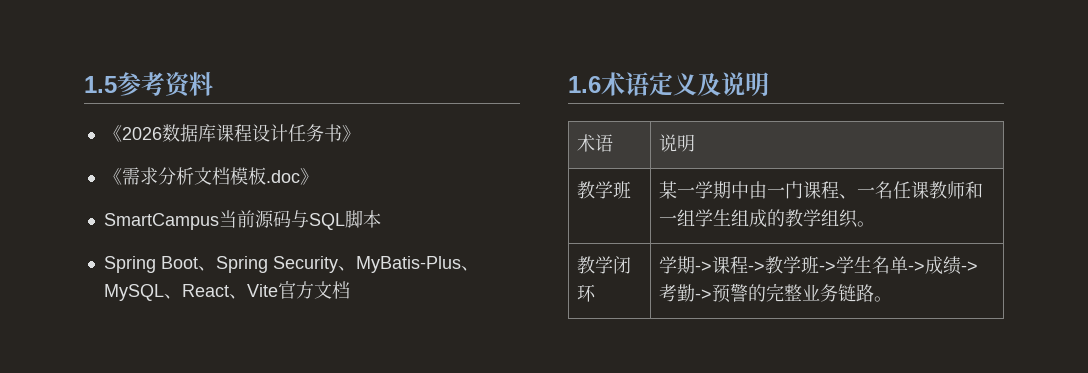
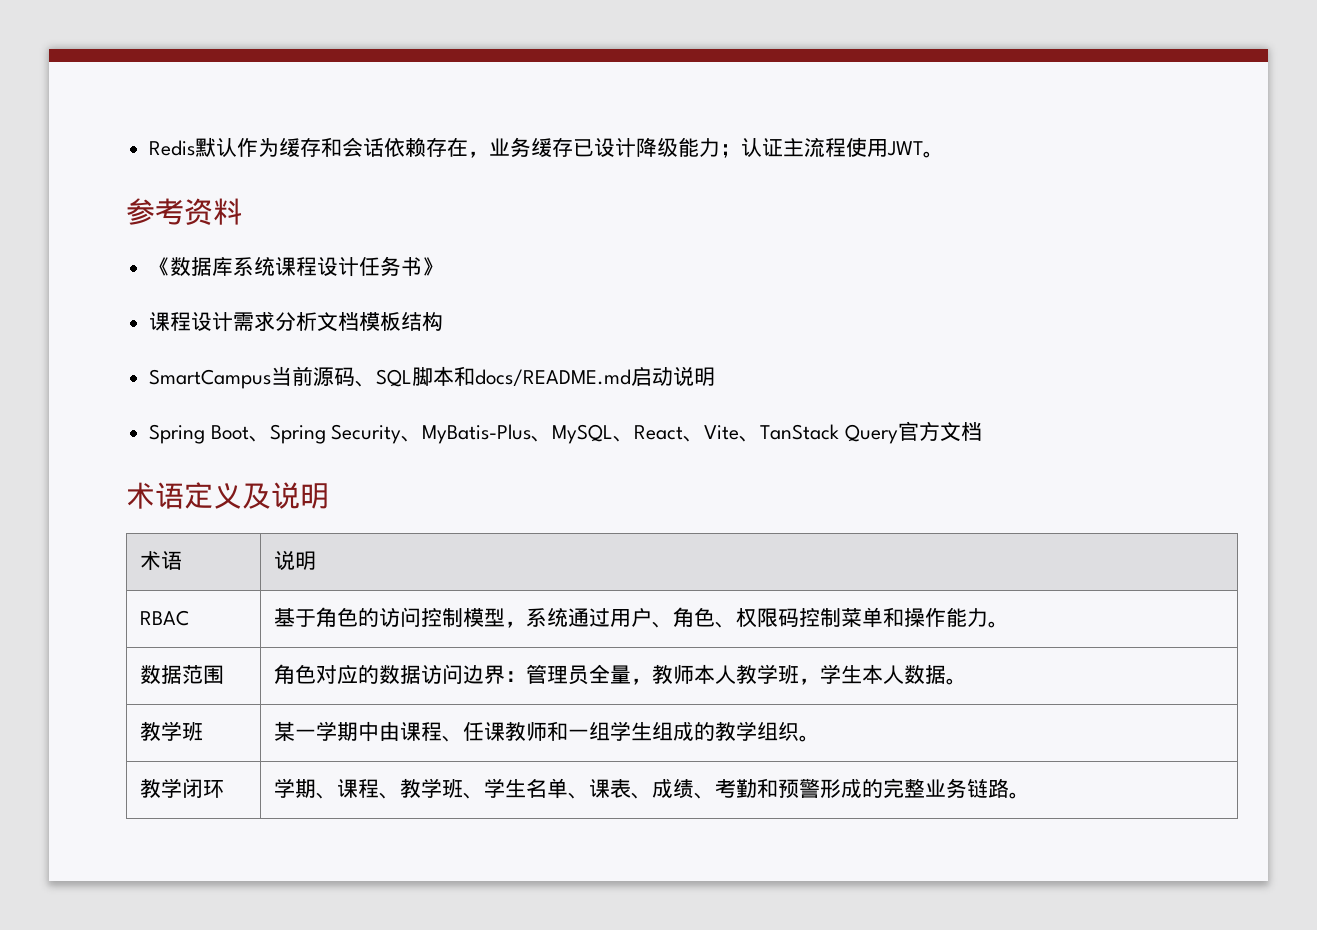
- 1.5参考资料
+ Redis默认作为缓存和会话依赖存在，业务缓存已设计降级能力；认证主流程使用JWT。
+ 参考资料
- 《2026数据库课程设计任务书》
+ 《数据库系统课程设计任务书》
- 《需求分析文档模板.doc》
+ 课程设计需求分析文档模板结构
- SmartCampus当前源码与SQL脚本
+ SmartCampus当前源码、SQL脚本和docs/README.md启动说明
- Spring Boot、Spring Security、MyBatis-Plus、MySQL、React、Vite官方文档
+ Spring Boot、Spring Security、MyBatis-Plus、MySQL、React、Vite、TanStack Query官方文档
- 1.6术语定义及说明
+ 术语定义及说明
+ RBAC | 基于角色的访问控制模型，系统通过用户、角色、权限码控制菜单和操作能力。
+ 数据范围 | 角色对应的数据访问边界：管理员全量，教师本人教学班，学生本人数据。
- 教学班 | 某一学期中由一门课程、一名任课教师和一组学生组成的教学组织。
+ 教学班 | 某一学期中由课程、任课教师和一组学生组成的教学组织。
- 教学闭环 | 学期->课程->教学班->学生名单->成绩->考勤->预警的完整业务链路。
+ 教学闭环 | 学期、课程、教学班、学生名单、课表、成绩、考勤和预警形成的完整业务链路。

